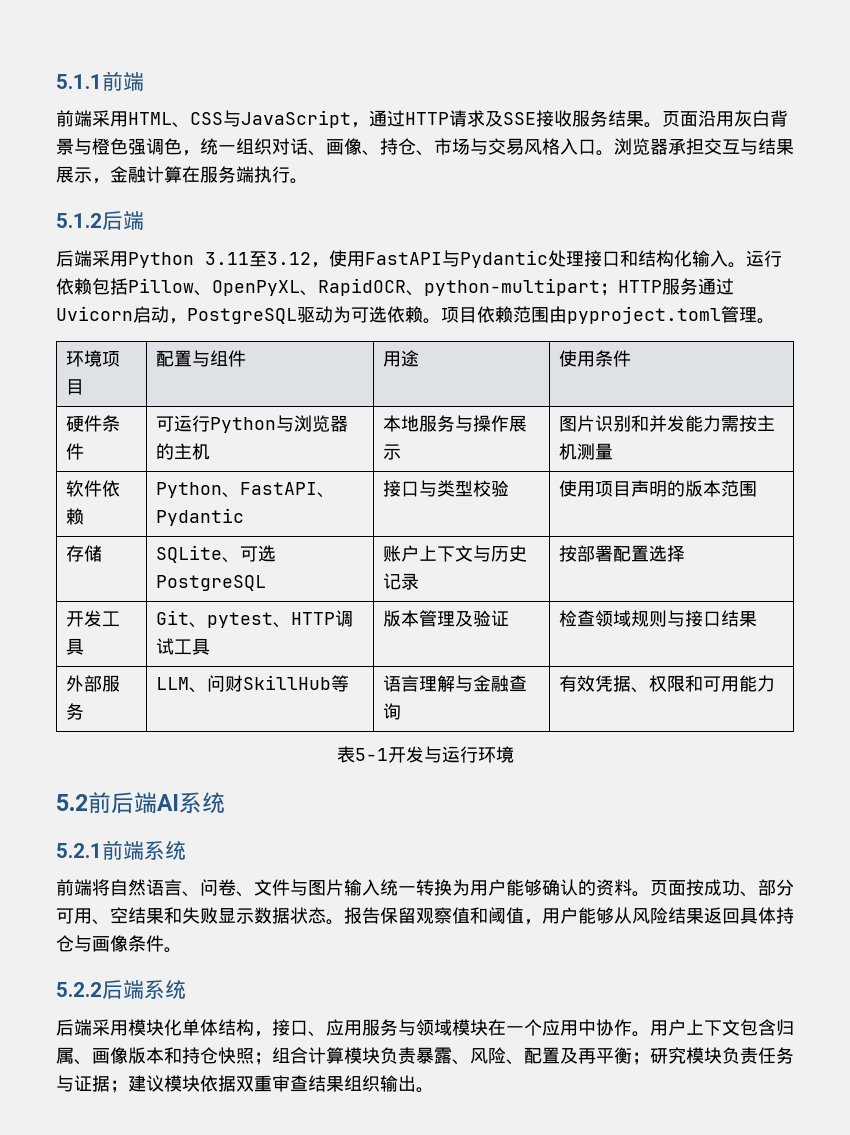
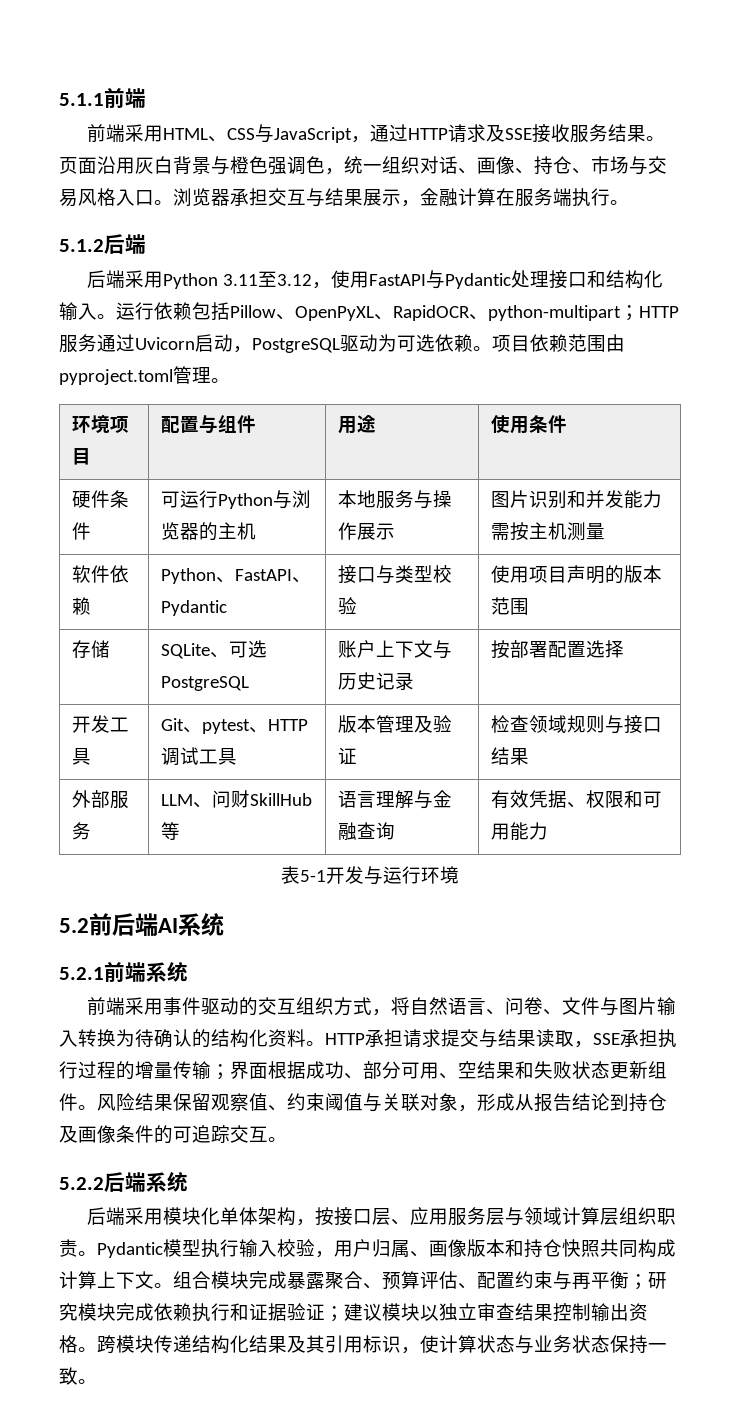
- 前端将自然语言、问卷、文件与图片输入统一转换为用户能够确认的资料。页面按成功、部分可用、空结果和失败显示数据状态。报告保留观察值和阈值，用户能够从风险结果返回具体持仓与画像条件。
+ 前端采用事件驱动的交互组织方式，将自然语言、问卷、文件与图片输入转换为待确认的结构化资料。HTTP承担请求提交与结果读取，SSE承担执行过程的增量传输；界面根据成功、部分可用、空结果和失败状态更新组件。风险结果保留观察值、约束阈值与关联对象，形成从报告结论到持仓及画像条件的可追踪交互。
- 后端采用模块化单体结构，接口、应用服务与领域模块在一个应用中协作。用户上下文包含归属、画像版本和持仓快照；组合计算模块负责暴露、风险、配置及再平衡；研究模块负责任务与证据；建议模块依据双重审查结果组织输出。
+ 后端采用模块化单体架构，按接口层、应用服务层与领域计算层组织职责。Pydantic模型执行输入校验，用户归属、画像版本和持仓快照共同构成计算上下文。组合模块完成暴露聚合、预算评估、配置约束与再平衡；研究模块完成依赖执行和证据验证；建议模块以独立审查结果控制输出资格。跨模块传递结构化结果及其引用标识，使计算状态与业务状态保持一致。

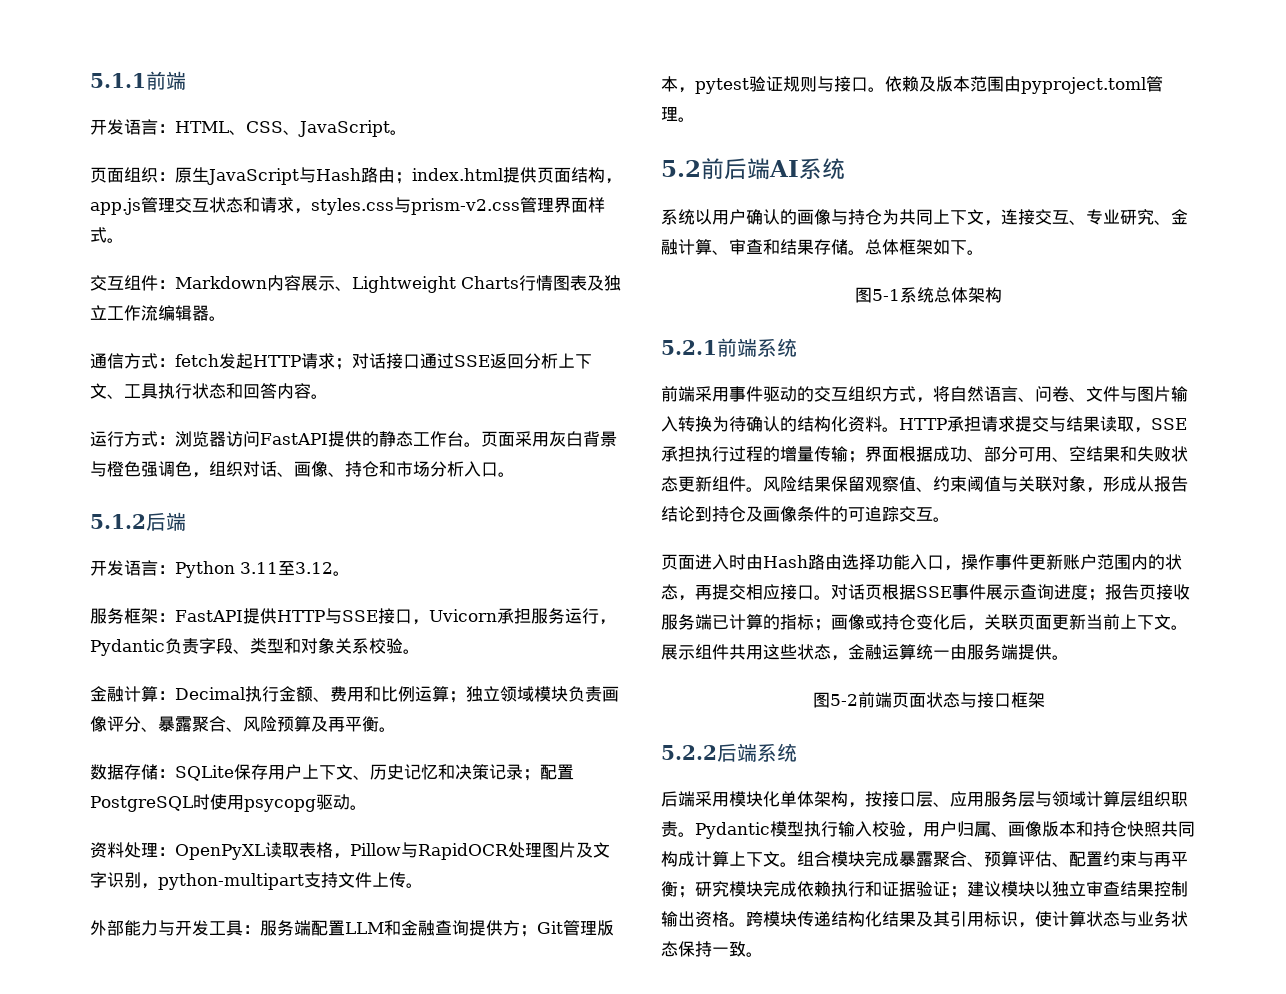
- 前端采用HTML、CSS与JavaScript，通过HTTP请求及SSE接收服务结果。页面沿用灰白背景与橙色强调色，统一组织对话、画像、持仓、市场与交易风格入口。浏览器承担交互与结果展示，金融计算在服务端执行。
+ 开发语言：HTML、CSS、JavaScript。
+ 页面组织：原生JavaScript与Hash路由；index.html提供页面结构，app.js管理交互状态和请求，styles.css与prism-v2.css管理界面样式。
+ 交互组件：Markdown内容展示、Lightweight Charts行情图表及独立工作流编辑器。
+ 通信方式：fetch发起HTTP请求；对话接口通过SSE返回分析上下文、工具执行状态和回答内容。
+ 运行方式：浏览器访问FastAPI提供的静态工作台。页面采用灰白背景与橙色强调色，组织对话、画像、持仓和市场分析入口。
- 后端采用Python 3.11至3.12，使用FastAPI与Pydantic处理接口和结构化输入。运行依赖包括Pillow、OpenPyXL、RapidOCR、python-multipart；HTTP服务通过Uvicorn启动，PostgreSQL驱动为可选依赖。项目依赖范围由pyproject.toml管理。
- 环境项目 | 配置与组件 | 用途 | 使用条件
- 硬件条件 | 可运行Python与浏览器的主机 | 本地服务与操作展示 | 图片识别和并发能力需按主机测量
- 软件依赖 | Python、FastAPI、Pydantic | 接口与类型校验 | 使用项目声明的版本范围
- 存储 | SQLite、可选PostgreSQL | 账户上下文与历史记录 | 按部署配置选择
- 开发工具 | Git、pytest、HTTP调试工具 | 版本管理及验证 | 检查领域规则与接口结果
- 外部服务 | LLM、问财SkillHub等 | 语言理解与金融查询 | 有效凭据、权限和可用能力
- 表5-1开发与运行环境
+ 开发语言：Python 3.11至3.12。
+ 服务框架：FastAPI提供HTTP与SSE接口，Uvicorn承担服务运行，Pydantic负责字段、类型和对象关系校验。
+ 金融计算：Decimal执行金额、费用和比例运算；独立领域模块负责画像评分、暴露聚合、风险预算及再平衡。
+ 数据存储：SQLite保存用户上下文、历史记忆和决策记录；配置PostgreSQL时使用psycopg驱动。
+ 资料处理：OpenPyXL读取表格，Pillow与RapidOCR处理图片及文字识别，python-multipart支持文件上传。
+ 外部能力与开发工具：服务端配置LLM和金融查询提供方；Git管理版本，pytest验证规则与接口。依赖及版本范围由pyproject.toml管理。
+ 系统以用户确认的画像与持仓为共同上下文，连接交互、专业研究、金融计算、审查和结果存储。总体框架如下。
+ 图5-1系统总体架构
+ 页面进入时由Hash路由选择功能入口，操作事件更新账户范围内的状态，再提交相应接口。对话页根据SSE事件展示查询进度；报告页接收服务端已计算的指标；画像或持仓变化后，关联页面更新当前上下文。展示组件共用这些状态，金融运算统一由服务端提供。
+ 图5-2前端页面状态与接口框架

